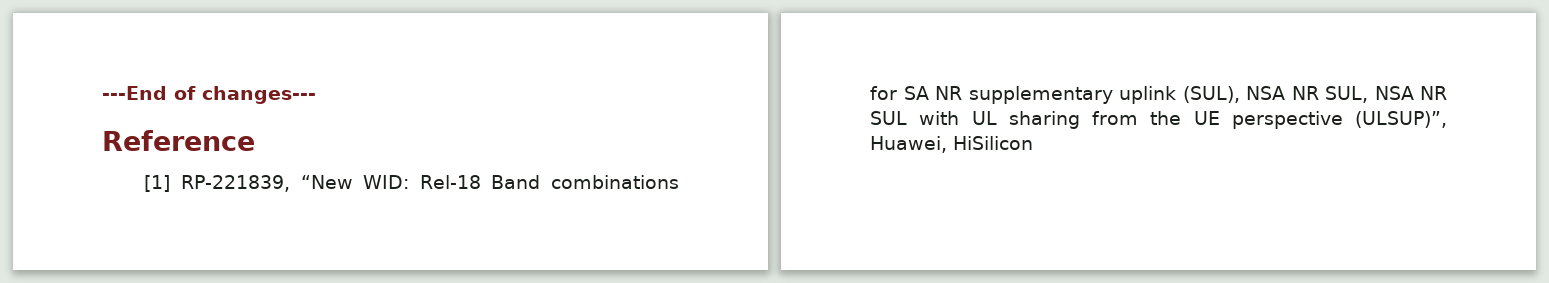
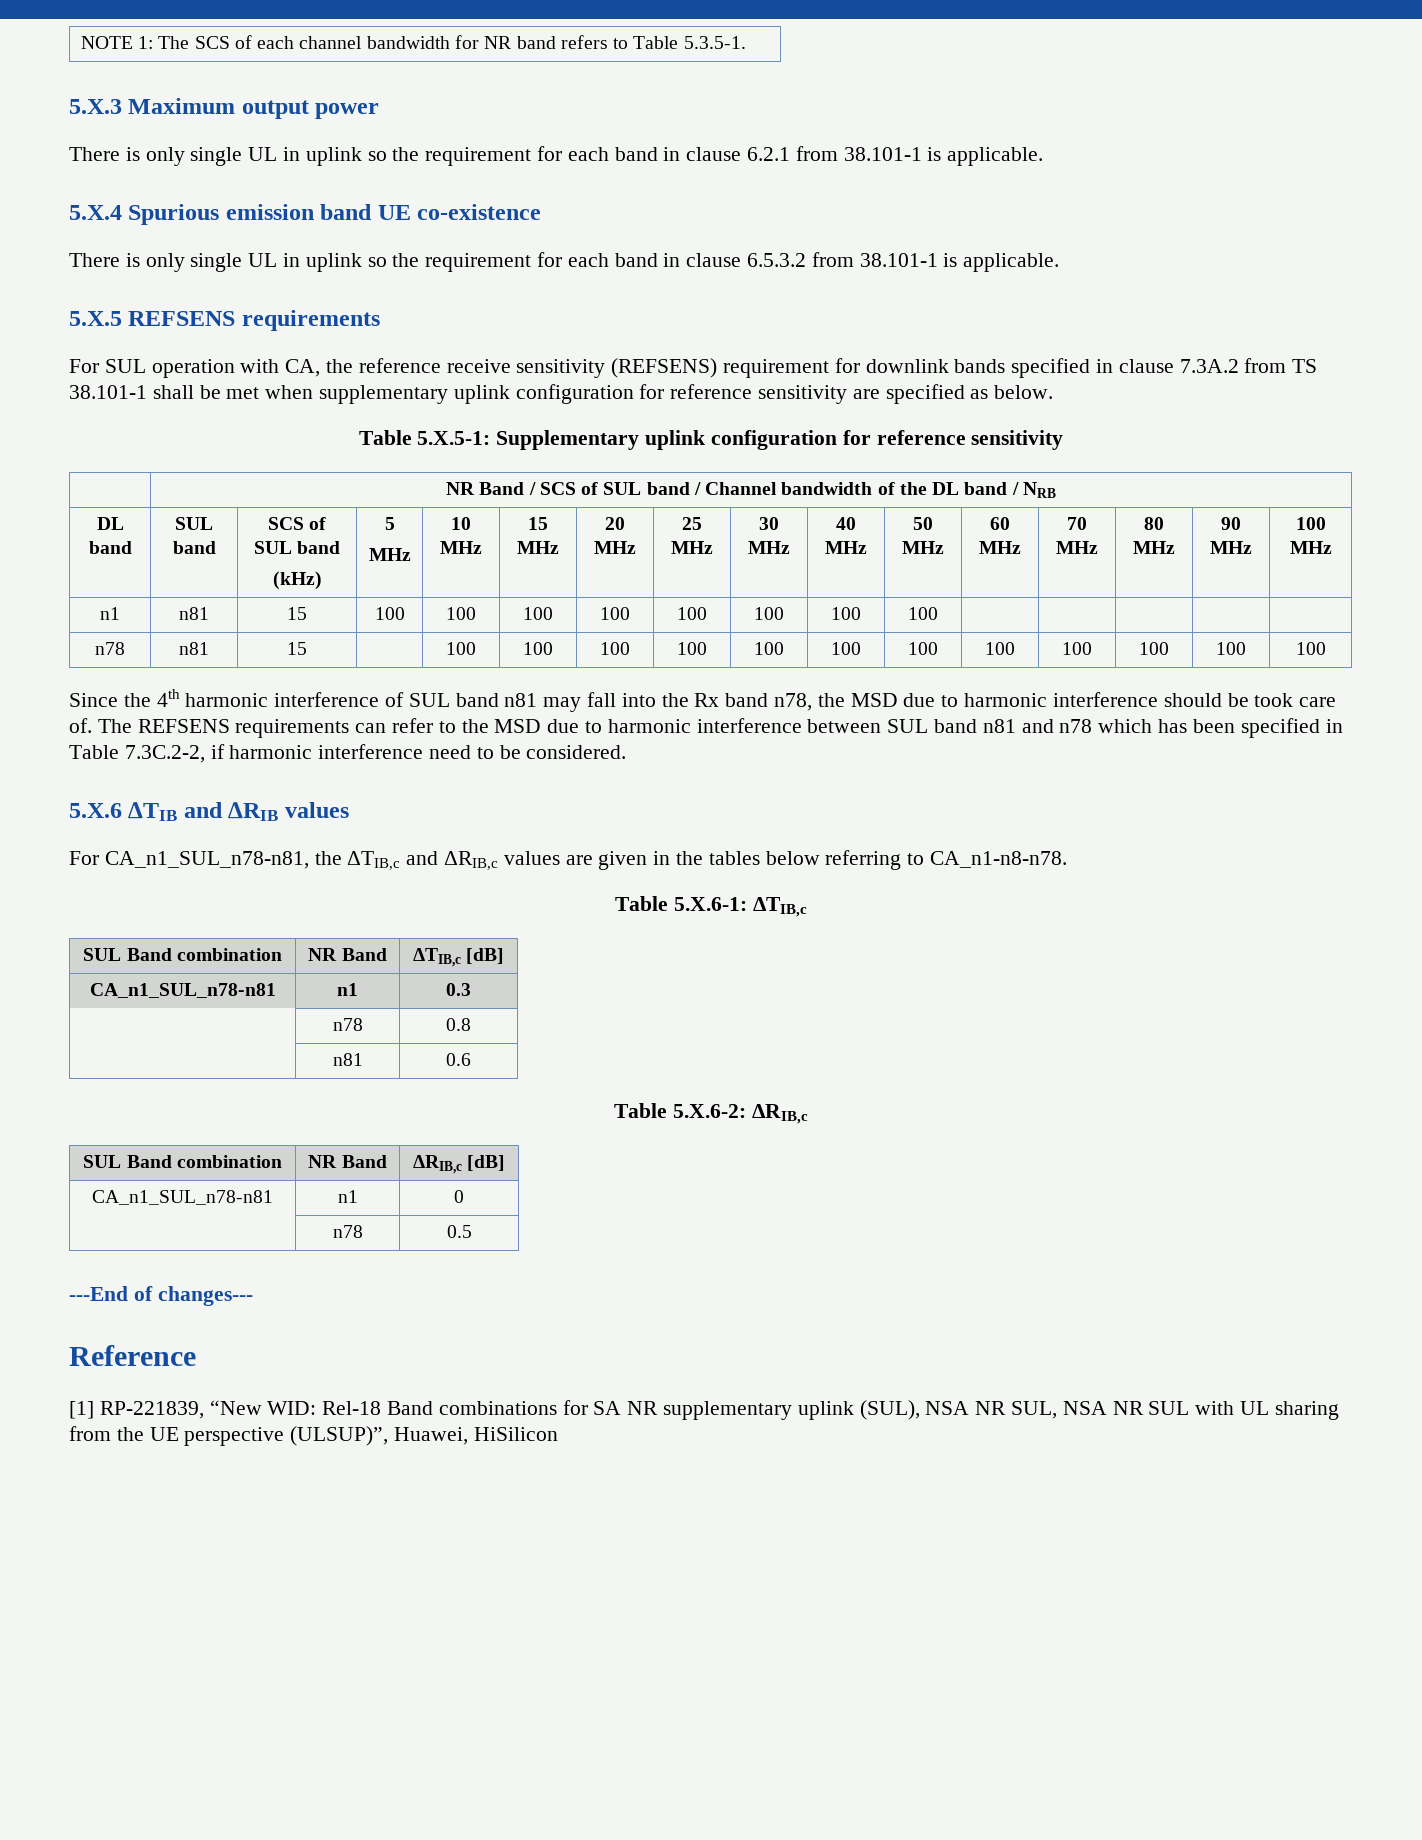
+ NOTE 1: The SCS of each channel bandwidth for NR band refers to Table 5.3.5-1.
+ 5.X.3 Maximum output power
+ There is only single UL in uplink so the requirement for each band in clause 6.2.1 from 38.101-1 is applicable.
+ 5.X.4 Spurious emission band UE co-existence
+ There is only single UL in uplink so the requirement for each band in clause 6.5.3.2 from 38.101-1 is applicable.
+ 5.X.5 REFSENS requirements
+ For SUL operation with CA, the reference receive sensitivity (REFSENS) requirement for downlink bands specified in clause 7.3A.2 from TS 38.101-1 shall be met when supplementary uplink configuration for reference sensitivity are specified as below.
+ Table 5.X.5-1: Supplementary uplink configuration for reference sensitivity
+ | NR Band / SCS of SUL band / Channel bandwidth of the DL band / NRB
+ DL band | SUL band | SCS of SUL band
+ (kHz) | 5
+ MHz | 10 MHz | 15 MHz | 20 MHz | 25 MHz | 30 MHz | 40 MHz | 50 MHz | 60 MHz | 70 MHz | 80 MHz | 90 MHz | 100 MHz
+ n1 | n81 | 15 | 100 | 100 | 100 | 100 | 100 | 100 | 100 | 100 | | | | |
+ n78 | n81 | 15 | | 100 | 100 | 100 | 100 | 100 | 100 | 100 | 100 | 100 | 100 | 100 | 100
+ Since the 4th harmonic interference of SUL band n81 may fall into the Rx band n78, the MSD due to harmonic interference should be took care of. The REFSENS requirements can refer to the MSD due to harmonic interference between SUL band n81 and n78 which has been specified in Table 7.3C.2-2, if harmonic interference need to be considered.
+ 5.X.6 ∆TIB and ∆RIB values
+ For CA_n1_SUL_n78-n81, the ΔTIB,c and ΔRIB,c values are given in the tables below referring to CA_n1-n8-n78.
+ Table 5.X.6-1: ΔTIB,c
+ SUL Band combination | NR Band | ΔTIB,c [dB]
+ CA_n1_SUL_n78-n81 | n1 | 0.3
+ | n78 | 0.8
+ | n81 | 0.6
+ Table 5.X.6-2: ΔRIB,c
+ SUL Band combination | NR Band | ΔRIB,c [dB]
+ CA_n1_SUL_n78-n81 | n1 | 0
+ | n78 | 0.5

